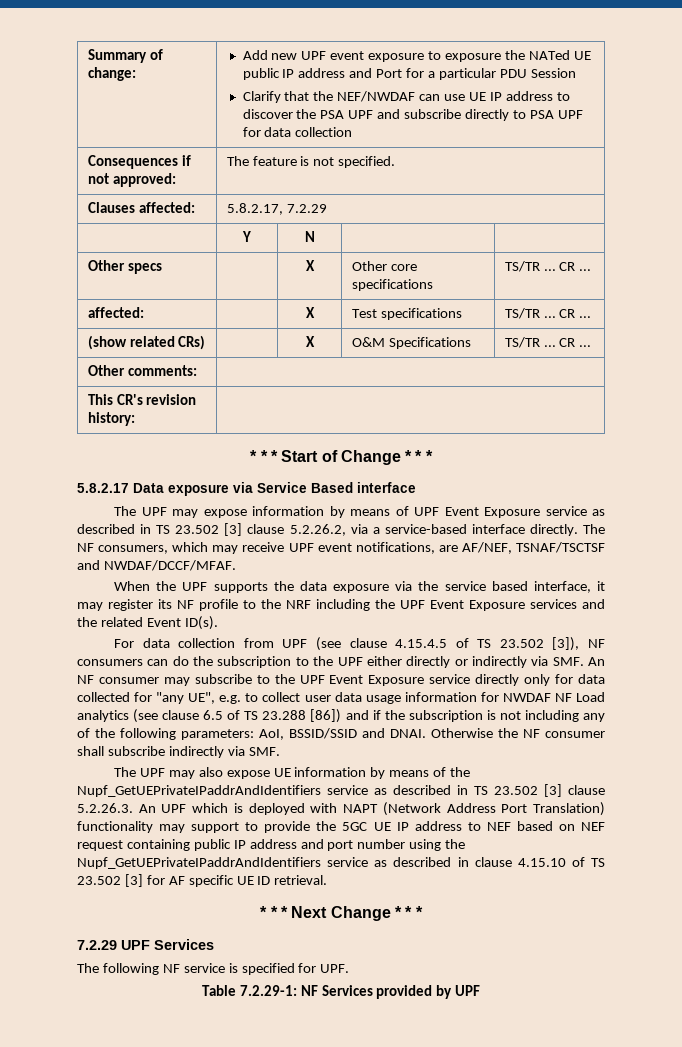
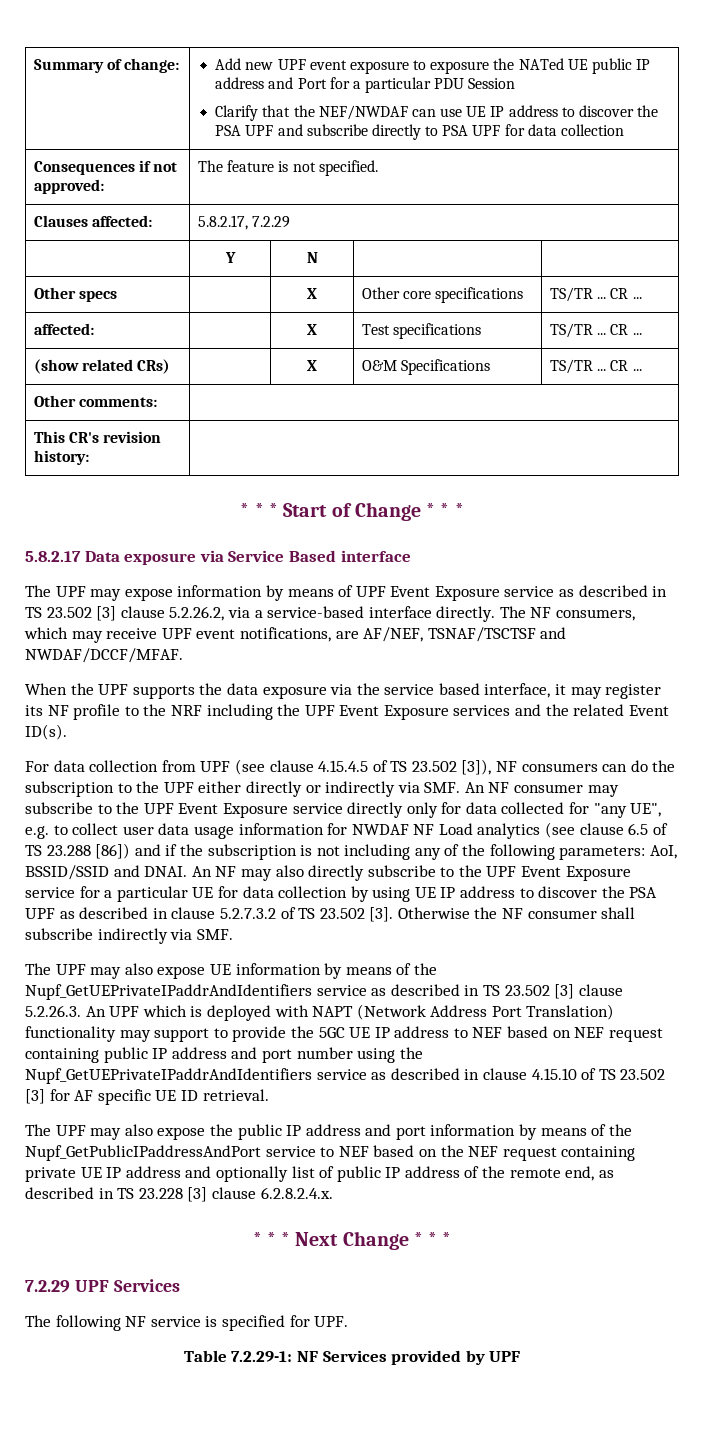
+ An NF may also directly subscribe to the UPF Event Exposure service for a particular UE for data collection by using UE IP address to discover the PSA UPF as described in clause 5.2.7.3.2 of TS 23.502 [3].
+ The UPF may also expose the public IP address and port information by means of the Nupf_GetPublicIPaddressAndPort service to NEF based on the NEF request containing private UE IP address and optionally list of public IP address of the remote end, as described in TS 23.228 [3] clause 6.2.8.2.4.x.

